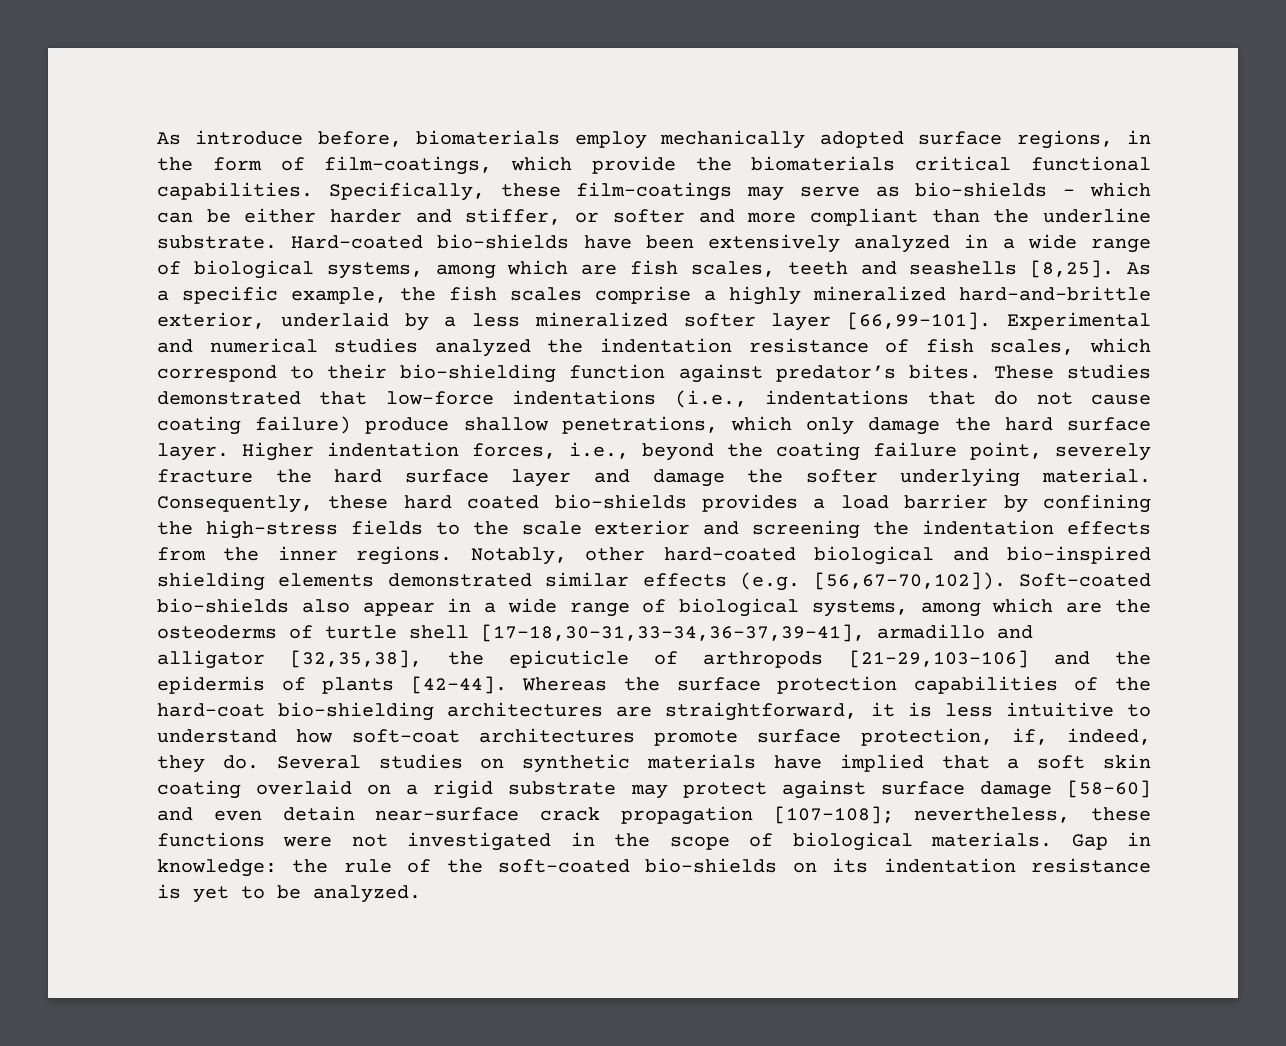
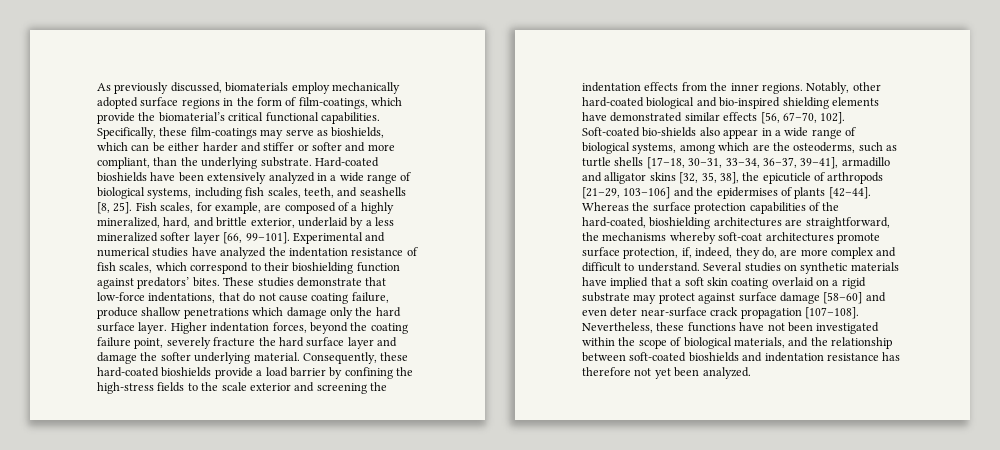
- As introduce before, biomaterials employ mechanically adopted surface regions, in the form of film-coatings, which provide the biomaterials critical functional capabilities.
+ As previously discussed, biomaterials employ mechanically adopted surface regions in the form of film-coatings, which provide the biomaterial’s critical functional capabilities.
- Specifically, these film-coatings may serve as bio-shields - which can be either harder and stiffer, or softer and more compliant than the underline substrate.
+ Specifically, these film-coatings may serve as bioshields, which can be either harder and stiffer or softer and more compliant, than the underlying substrate.
- Hard-coated bio-shields have been extensively analyzed in a wide range of biological systems, among which are fish scales, teeth and seashells [8,25]. As a specific example, the fish scales comprise a highly mineralized hard-and-brittle exterior, underlaid by a less mineralized softer layer [66,99-101].
+ Hard-coated bioshields have been extensively analyzed in a wide range of biological systems, including fish scales, teeth, and seashells [8, 25]. Fish scales, for example, are composed of a highly mineralized, hard, and brittle exterior, underlaid by a less mineralized softer layer [66, 99–101].
- Experimental and numerical studies analyzed the indentation resistance of fish scales, which correspond to their bio-shielding function against predator’s bites.
+ Experimental and numerical studies have analyzed the indentation resistance of fish scales, which correspond to their bioshielding function against predators’ bites.
- These studies demonstrated that low-force indentations (i.e., indentations that do not cause coating failure) produce shallow penetrations, which only damage the hard surface layer.
+ These studies demonstrate that low-force indentations, that do not cause coating failure, produce shallow penetrations which damage only the hard surface layer.
- Higher indentation forces, i.e., beyond the coating failure point, severely fracture the hard surface layer and damage the softer underlying material.
+ Higher indentation forces, beyond the coating failure point, severely fracture the hard surface layer and damage the softer underlying material.
- Consequently, these hard coated bio-shields provides a load barrier by confining the high-stress fields to the scale exterior and screening the indentation effects from the inner regions.
+ Consequently, these hard-coated bioshields provide a load barrier by confining the high-stress fields to the scale exterior and screening the indentation effects from the inner regions.
- Notably, other hard-coated biological and bio-inspired shielding elements demonstrated similar effects (e.g. [56,67-70,102]).
+ Notably, other hard-coated biological and bio-inspired shielding elements have demonstrated similar effects [56, 67–70, 102].
- Soft-coated bio-shields also appear in a wide range of biological systems, among which are the osteoderms of turtle shell [17-18,30-31,33-34,36-37,39-41], armadillo and alligator [32,35,38], the epicuticle of arthropods [21-29,103-106] and the epidermis of plants [42–44].
+ Soft-coated bio-shields also appear in a wide range of biological systems, among which are the osteoderms, such as turtle shells [17–18, 30–31, 33–34, 36–37, 39–41], armadillo and alligator skins [32, 35, 38], the epicuticle of arthropods [21–29, 103–106] and the epidermises of plants [42–44].
- Whereas the surface protection capabilities of the hard-coat bio-shielding architectures are straightforward, it is less intuitive to understand how soft-coat architectures promote surface protection, if, indeed, they do.
+ Whereas the surface protection capabilities of the hard-coated, bioshielding architectures are straightforward, the mechanisms whereby soft-coat architectures promote surface protection, if, indeed, they do, are more complex and difficult to understand.
- Several studies on synthetic materials have implied that a soft skin coating overlaid on a rigid substrate may protect against surface damage [58–60] and even detain near-surface crack propagation [107-108]; nevertheless, these functions were not investigated in the scope of biological materials. Gap in knowledge: the rule of the soft-coated bio-shields on its indentation resistance is yet to be analyzed.
+ Several studies on synthetic materials have implied that a soft skin coating overlaid on a rigid substrate may protect against surface damage [58–60] and even deter near-surface crack propagation [107–108]. Nevertheless, these functions have not been investigated within the scope of biological materials, and the relationship between soft-coated bioshields and indentation resistance has therefore not yet been analyzed.

